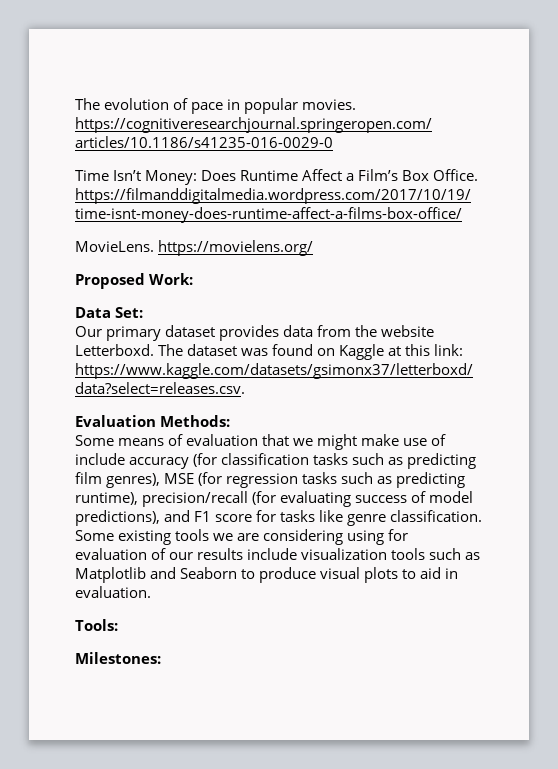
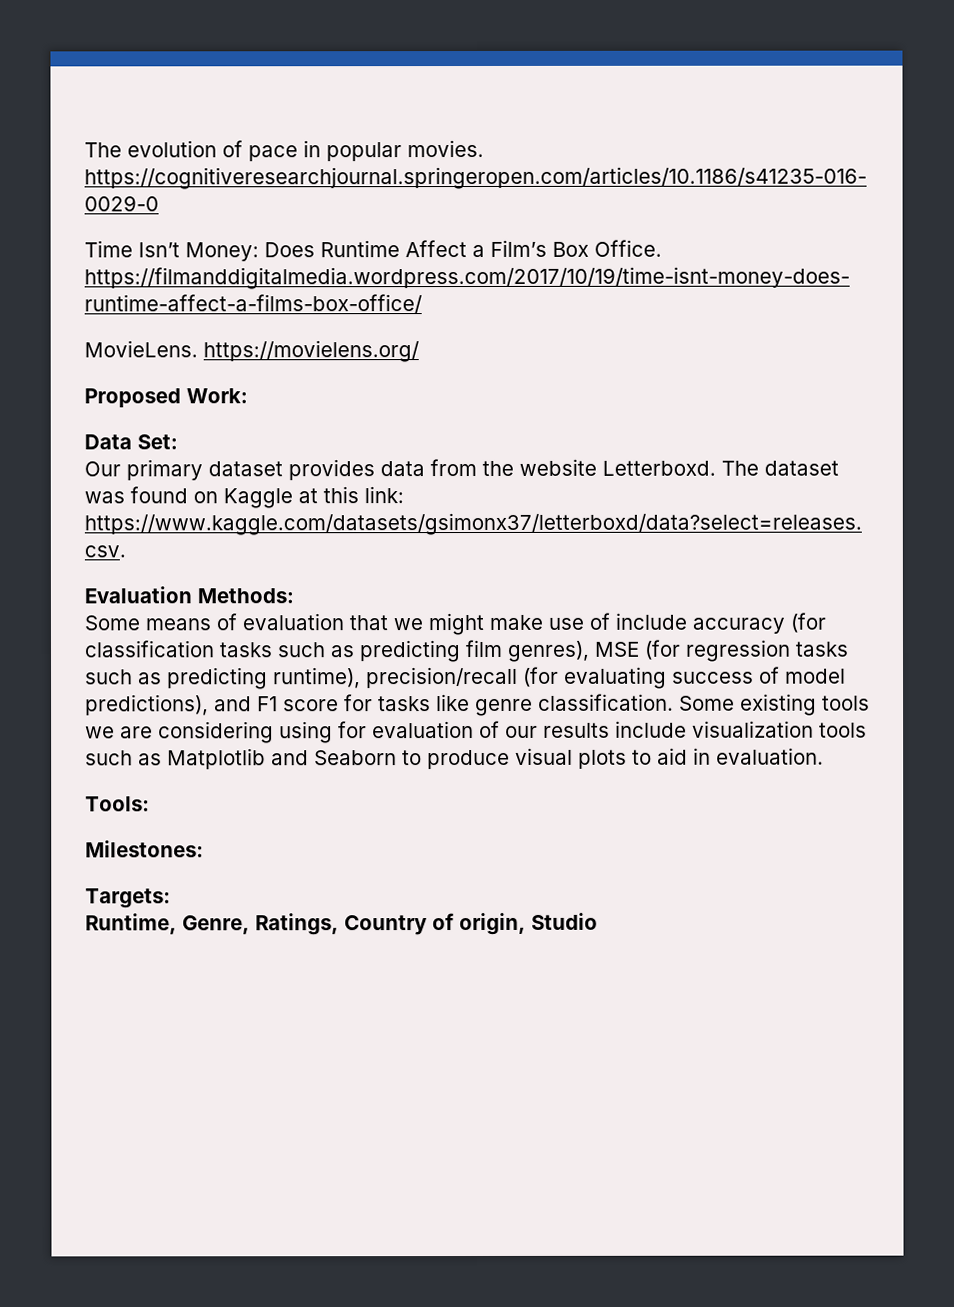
+ Targets:
+ Runtime, Genre, Ratings, Country of origin, Studio

